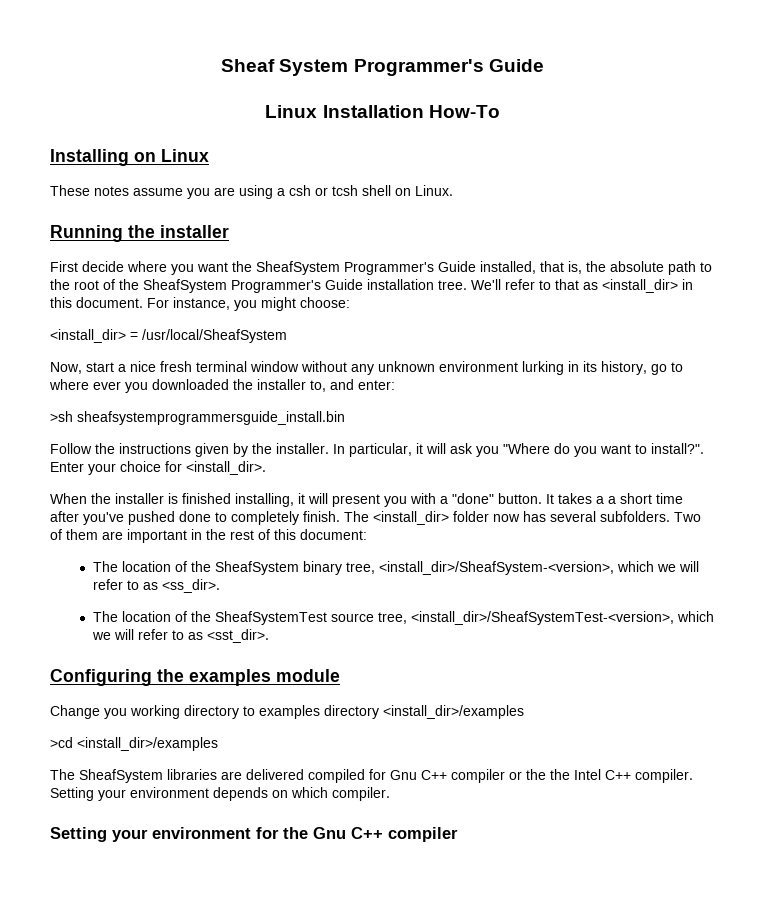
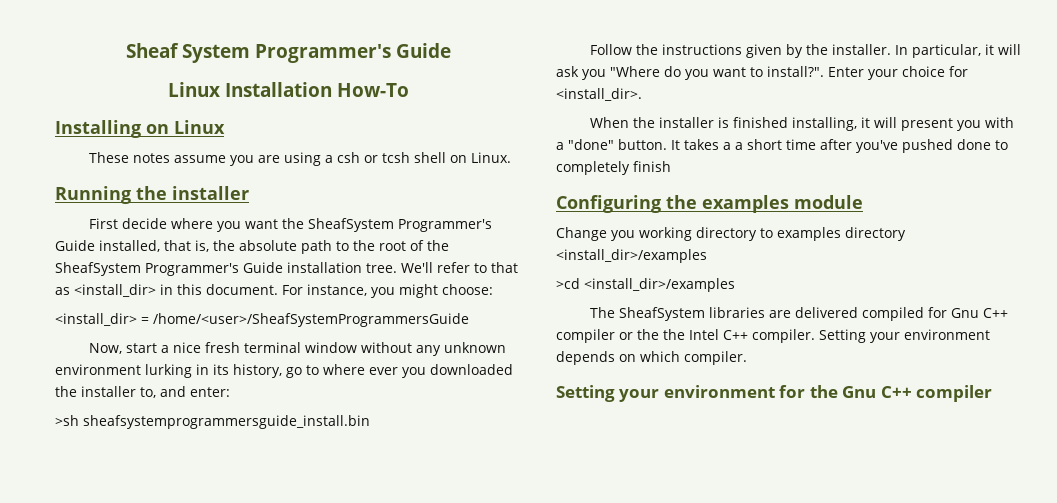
- <install_dir> = /usr/local/SheafSystem
+ <install_dir> = /home/<user>/SheafSystemProgrammersGuide
- It takes a a short time after you've pushed done to completely finish. The <install_dir> folder now has several subfolders. Two of them are important in the rest of this document:
- The location of the SheafSystem binary tree, <install_dir>/SheafSystem-<version>, which we will refer to as <ss_dir>.
- The location of the SheafSystemTest source tree, <install_dir>/SheafSystemTest-<version>, which we will refer to as <sst_dir>.
+ It takes a a short time after you've pushed done to completely finish

